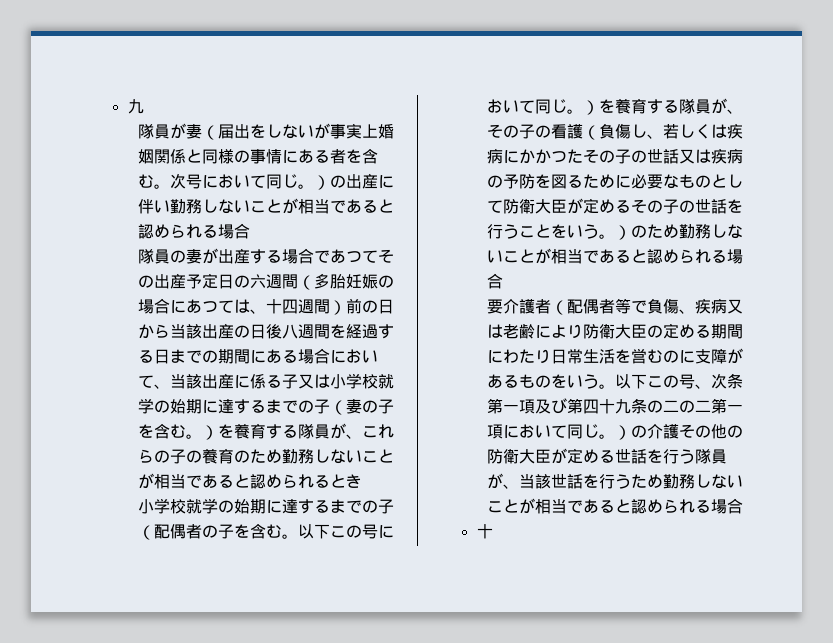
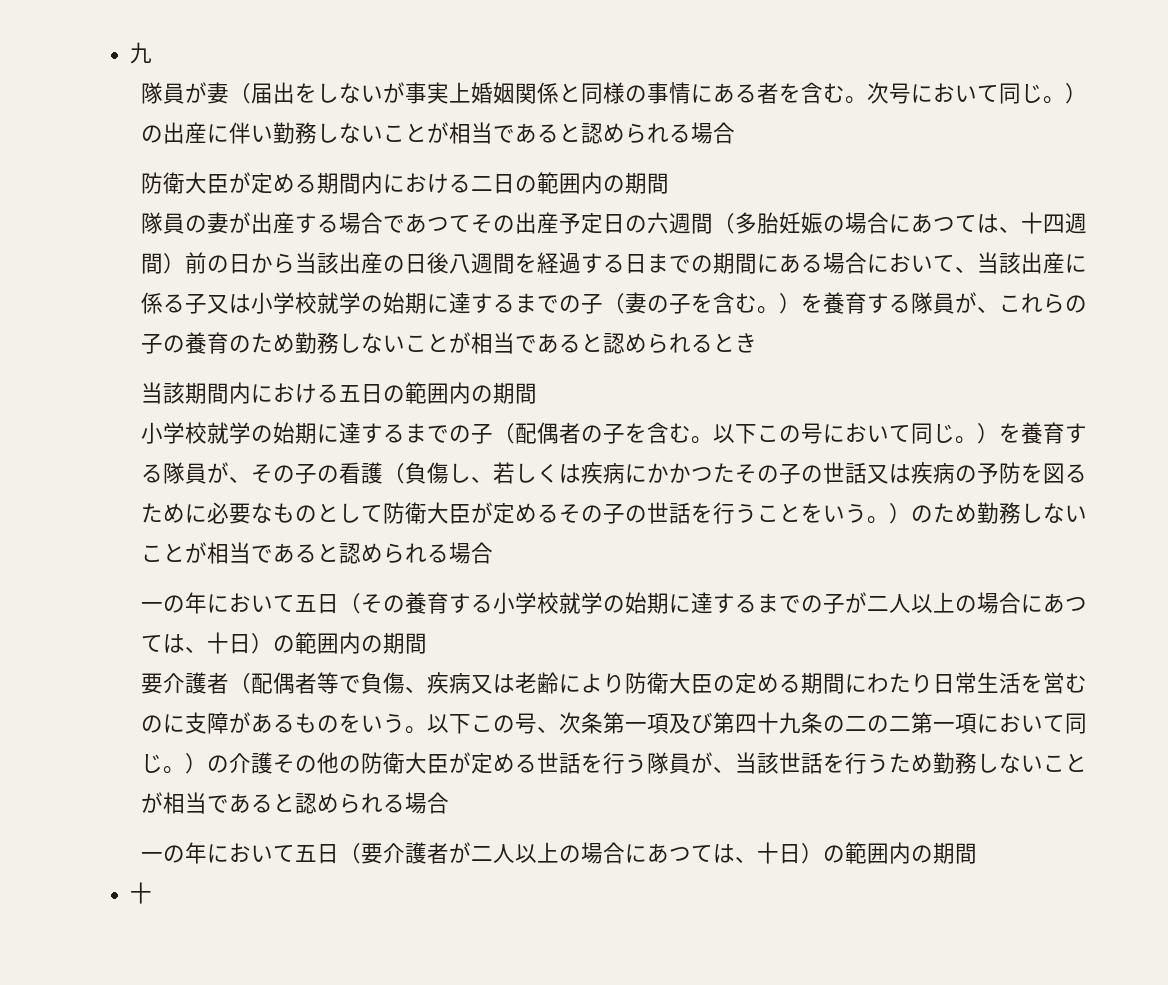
+ 防衛大臣が定める期間内における二日の範囲内の期間
+ 当該期間内における五日の範囲内の期間
+ 一の年において五日（その養育する小学校就学の始期に達するまでの子が二人以上の場合にあつては、十日）の範囲内の期間
+ 一の年において五日（要介護者が二人以上の場合にあつては、十日）の範囲内の期間

